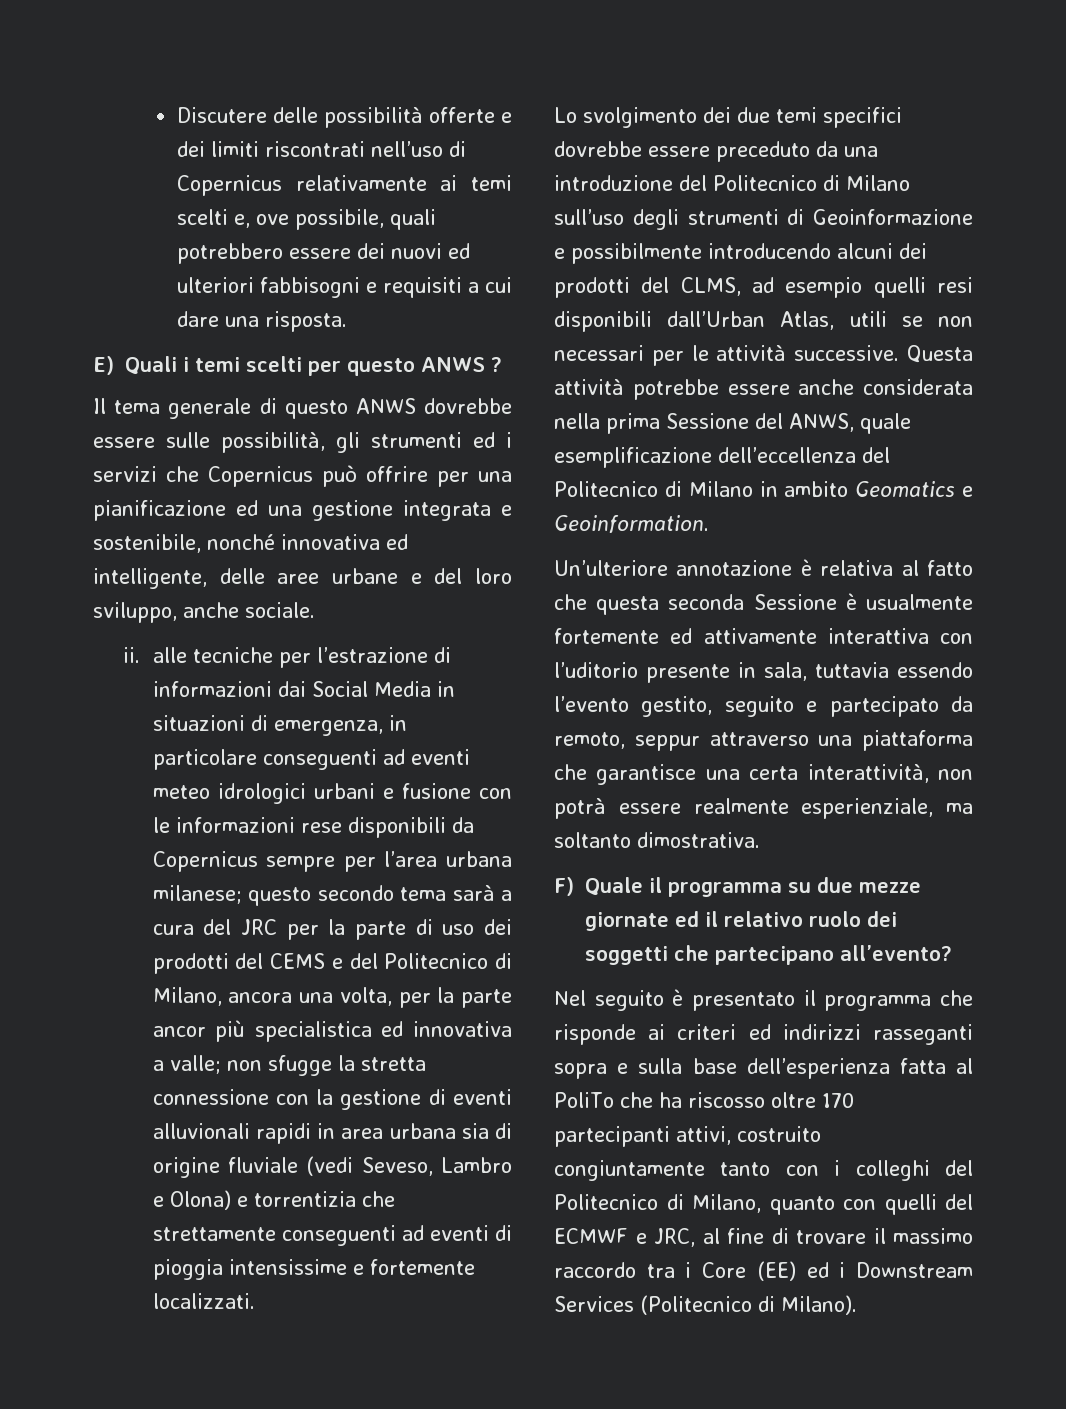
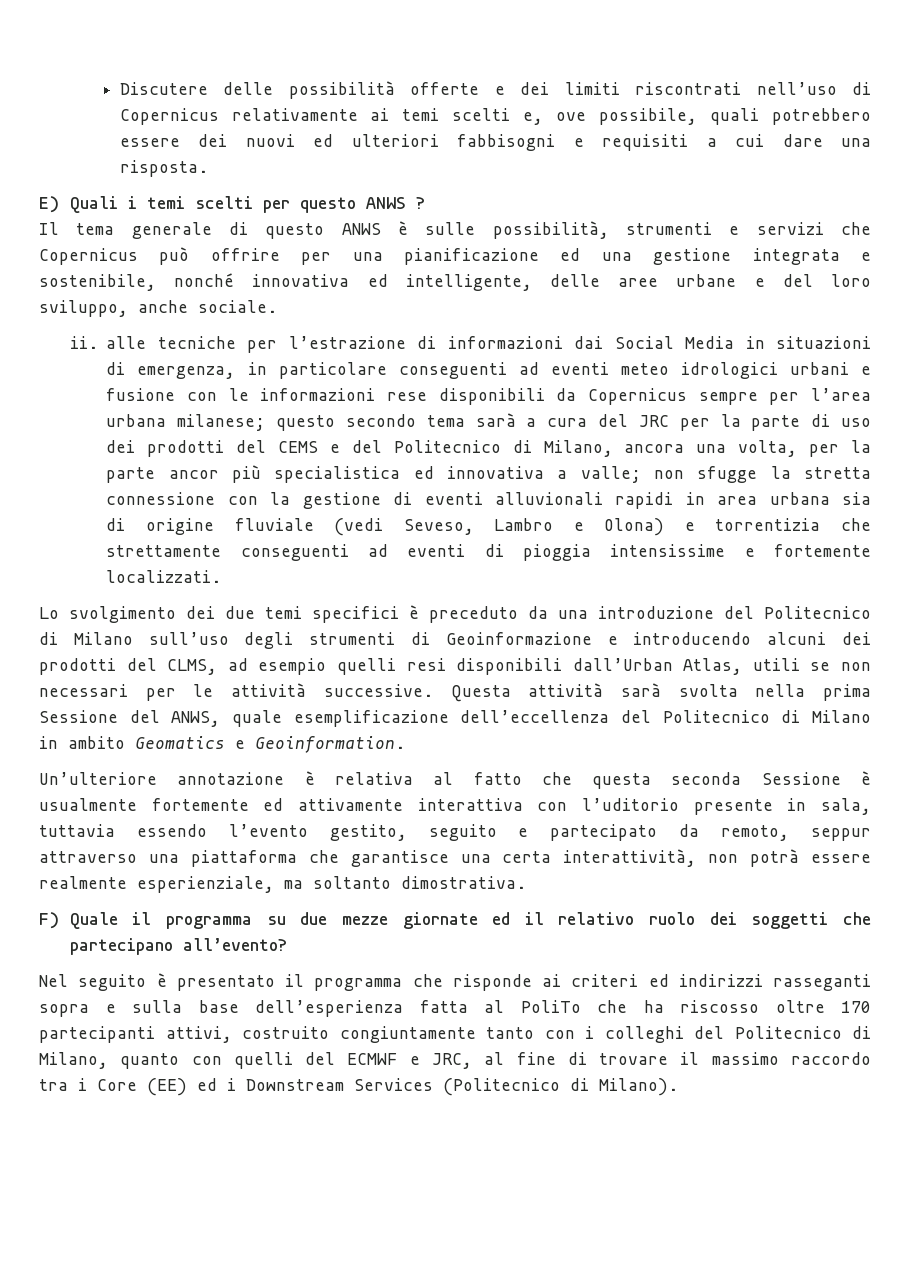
- Il tema generale di questo ANWS dovrebbe essere sulle possibilità, gli strumenti ed i servizi che Copernicus può offrire per una pianificazione ed una gestione integrata e sostenibile, nonché innovativa ed intelligente, delle aree urbane e del loro sviluppo, anche sociale.
+ Il tema generale di questo ANWS è sulle possibilità, strumenti e servizi che Copernicus può offrire per una pianificazione ed una gestione integrata e sostenibile, nonché innovativa ed intelligente, delle aree urbane e del loro sviluppo, anche sociale.
- Lo svolgimento dei due temi specifici dovrebbe essere preceduto da una introduzione del Politecnico di Milano sull’uso degli strumenti di Geoinformazione e possibilmente introducendo alcuni dei prodotti del CLMS, ad esempio quelli resi disponibili dall’Urban Atlas, utili se non necessari per le attività successive.
+ Lo svolgimento dei due temi specifici è preceduto da una introduzione del Politecnico di Milano sull’uso degli strumenti di Geoinformazione e introducendo alcuni dei prodotti del CLMS, ad esempio quelli resi disponibili dall’Urban Atlas, utili se non necessari per le attività successive.
- Questa attività potrebbe essere anche considerata nella prima Sessione del ANWS, quale esemplificazione dell’eccellenza del Politecnico di Milano in ambito Geomatics e Geoinformation.
+ Questa attività sarà svolta nella prima Sessione del ANWS, quale esemplificazione dell’eccellenza del Politecnico di Milano in ambito Geomatics e Geoinformation.

